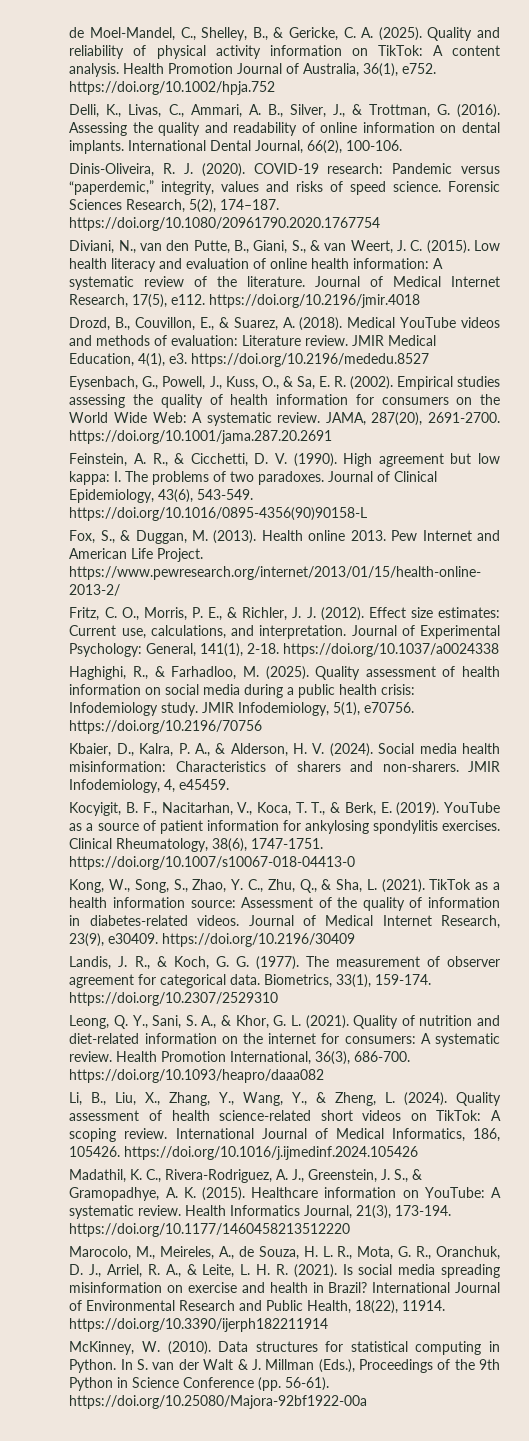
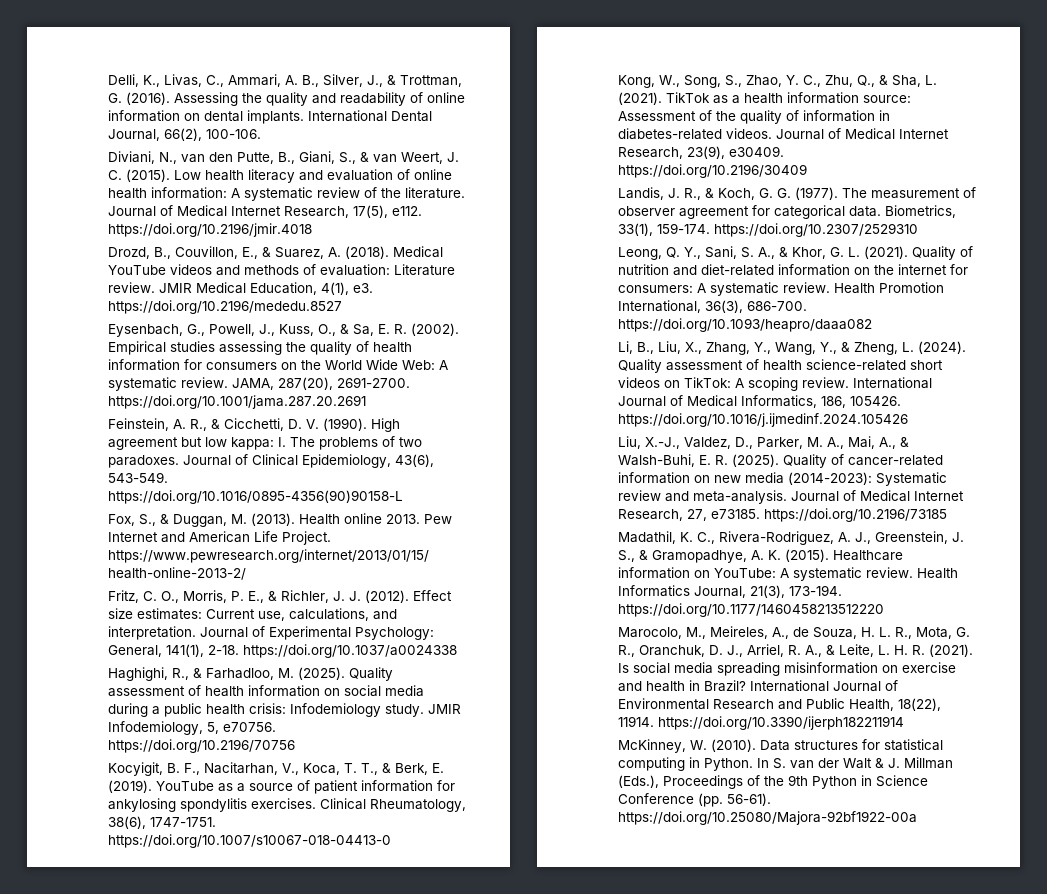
- de Moel-Mandel, C., Shelley, B., & Gericke, C. A. (2025). Quality and reliability of physical activity information on TikTok: A content analysis. Health Promotion Journal of Australia, 36(1), e752. https://doi.org/10.1002/hpja.752
- Dinis-Oliveira, R. J. (2020). COVID-19 research: Pandemic versus “paperdemic,” integrity, values and risks of speed science. Forensic Sciences Research, 5(2), 174–187. https://doi.org/10.1080/20961790.2020.1767754
- JMIR Infodemiology, 5(1), e70756. https://doi.org/10.2196/70756
+ JMIR Infodemiology, 5, e70756. https://doi.org/10.2196/70756
- Kbaier, D., Kalra, P. A., & Alderson, H. V. (2024). Social media health misinformation: Characteristics of sharers and non-sharers. JMIR Infodemiology, 4, e45459.
+ Liu, X.-J., Valdez, D., Parker, M. A., Mai, A., & Walsh-Buhi, E. R. (2025). Quality of cancer-related information on new media (2014-2023): Systematic review and meta-analysis. Journal of Medical Internet Research, 27, e73185. https://doi.org/10.2196/73185

